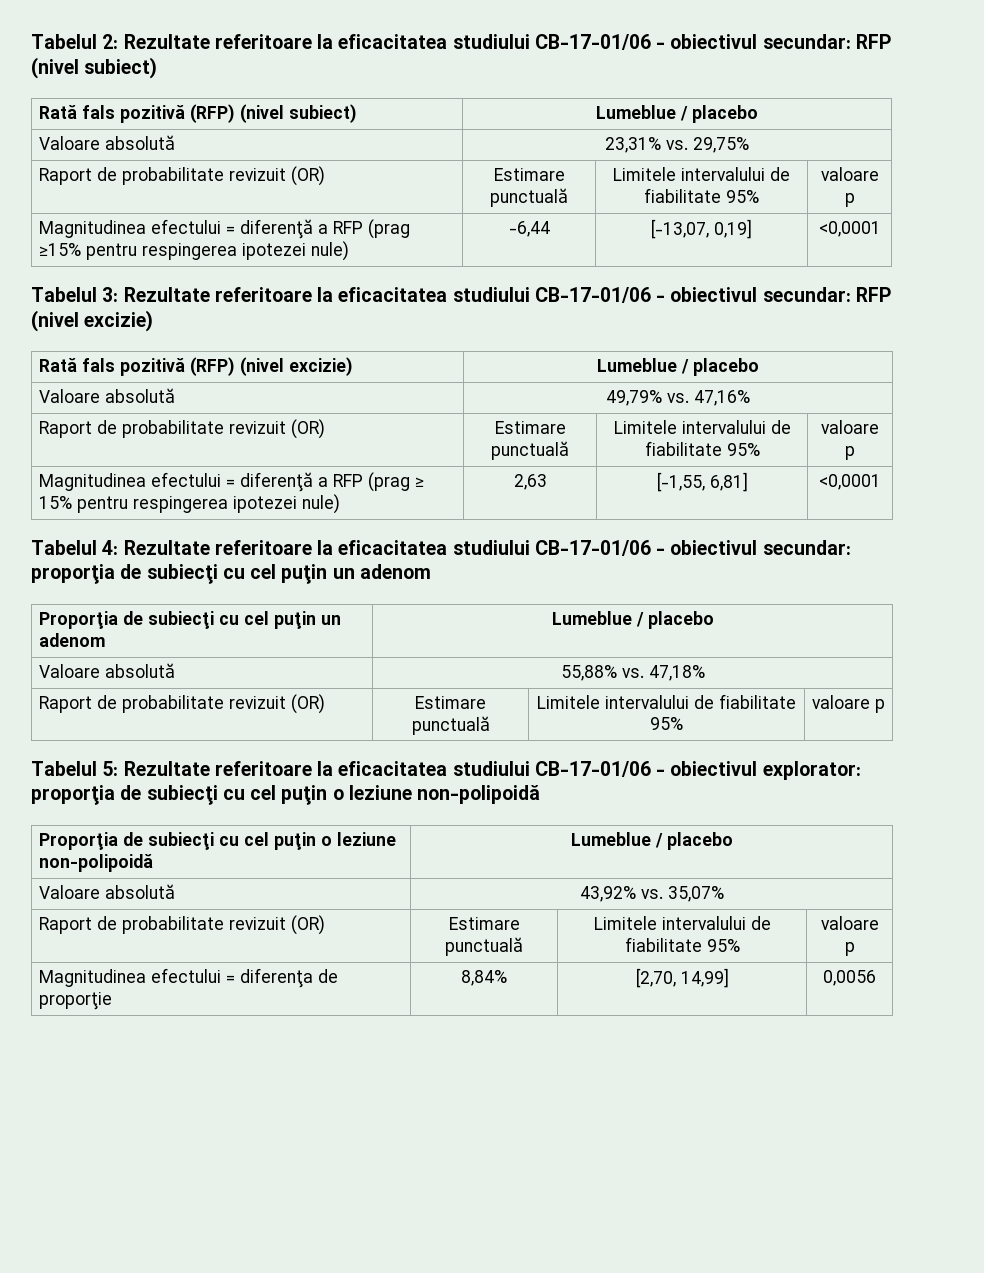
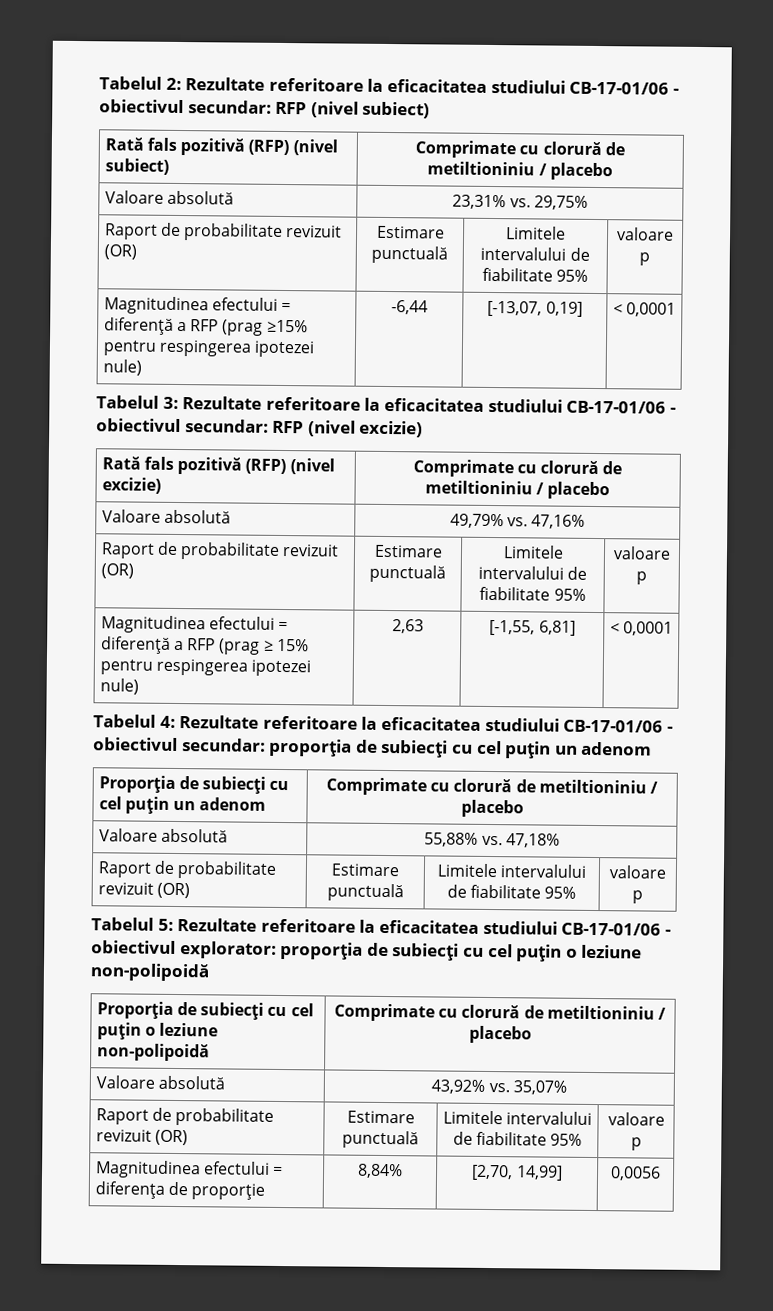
- Rată fals pozitivă (RFP) (nivel subiect) | Lumeblue / placebo
+ Rată fals pozitivă (RFP) (nivel subiect) | Comprimate cu clorură de metiltioniniu / placebo
- Magnitudinea efectului = diferenţă a RFP (prag ≥15% pentru respingerea ipotezei nule) | -6,44 | [-13,07, 0,19] | <0,0001
+ Magnitudinea efectului = diferenţă a RFP (prag ≥15% pentru respingerea ipotezei nule) | -6,44 | [-13,07, 0,19] | < 0,0001
- Rată fals pozitivă (RFP) (nivel excizie) | Lumeblue / placebo
+ Rată fals pozitivă (RFP) (nivel excizie) | Comprimate cu clorură de metiltioniniu / placebo
- Magnitudinea efectului = diferenţă a RFP (prag ≥ 15% pentru respingerea ipotezei nule) | 2,63 | [-1,55, 6,81] | <0,0001
+ Magnitudinea efectului = diferenţă a RFP (prag ≥ 15% pentru respingerea ipotezei nule) | 2,63 | [-1,55, 6,81] | < 0,0001
- Proporţia de subiecţi cu cel puţin un adenom | Lumeblue / placebo
+ Proporţia de subiecţi cu cel puţin un adenom | Comprimate cu clorură de metiltioniniu / placebo
- Proporţia de subiecţi cu cel puţin o leziune non-polipoidă | Lumeblue / placebo
+ Proporţia de subiecţi cu cel puţin o leziune non-polipoidă | Comprimate cu clorură de metiltioniniu / placebo

